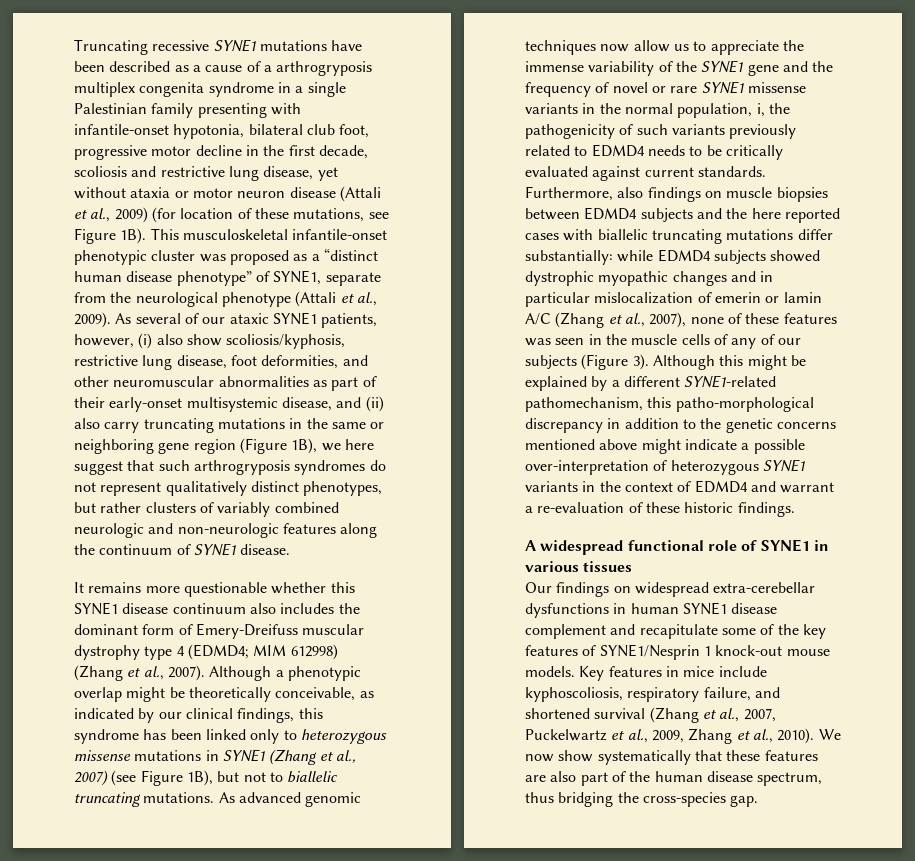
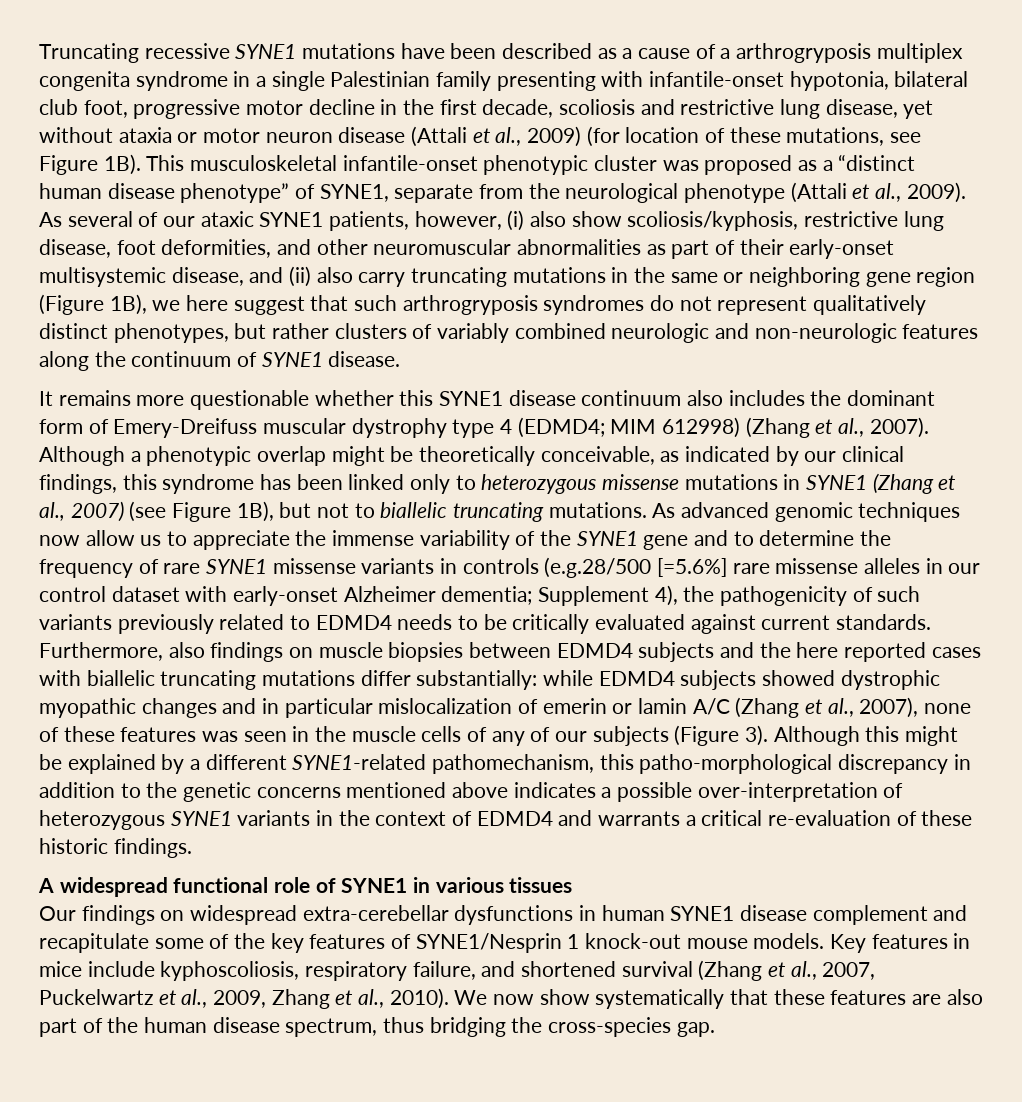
- As advanced genomic techniques now allow us to appreciate the immense variability of the SYNE1 gene and the frequency of novel or rare SYNE1 missense variants in the normal population, i, the pathogenicity of such variants previously related to EDMD4 needs to be critically evaluated against current standards.
+ As advanced genomic techniques now allow us to appreciate the immense variability of the SYNE1 gene and to determine the frequency of rare SYNE1 missense variants in controls (e.g.28/500 [=5.6%] rare missense alleles in our control dataset with early-onset Alzheimer dementia; Supplement 4), the pathogenicity of such variants previously related to EDMD4 needs to be critically evaluated against current standards.
- Although this might be explained by a different SYNE1-related pathomechanism, this patho-morphological discrepancy in addition to the genetic concerns mentioned above might indicate a possible over-interpretation of heterozygous SYNE1 variants in the context of EDMD4 and warrant a re-evaluation of these historic findings.
+ Although this might be explained by a different SYNE1-related pathomechanism, this patho-morphological discrepancy in addition to the genetic concerns mentioned above indicates a possible over-interpretation of heterozygous SYNE1 variants in the context of EDMD4 and warrants a critical re-evaluation of these historic findings.

